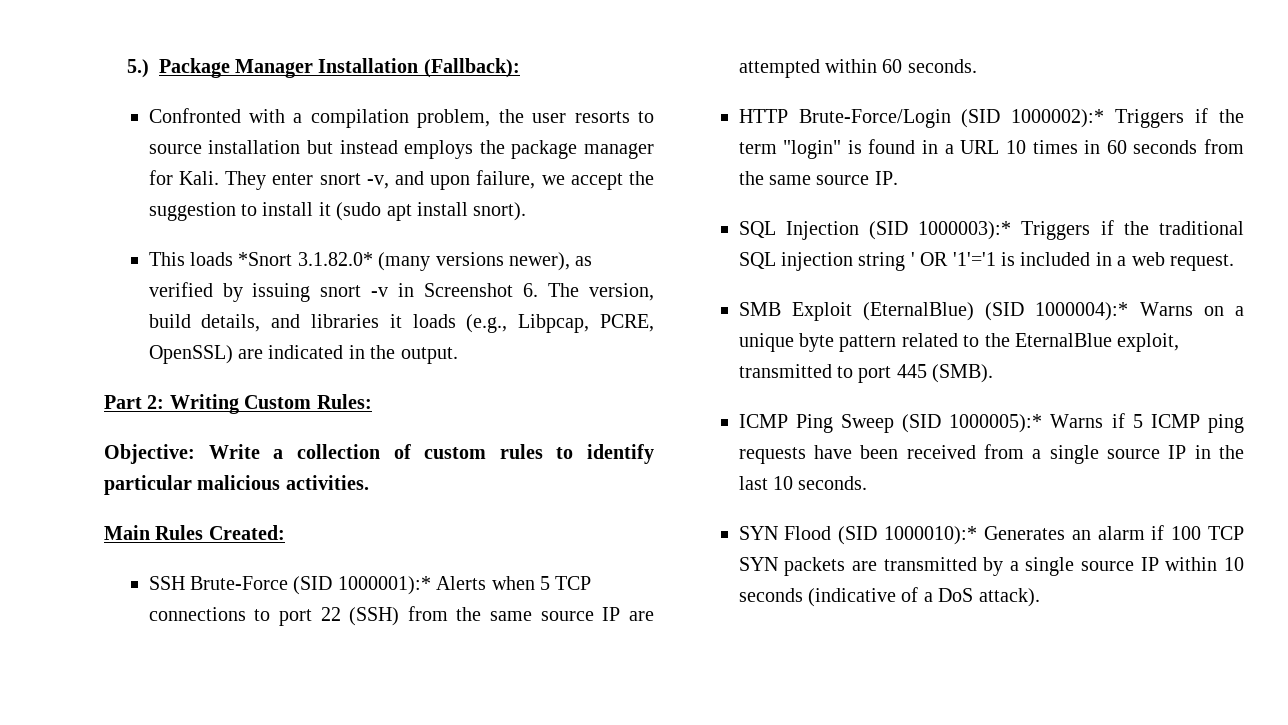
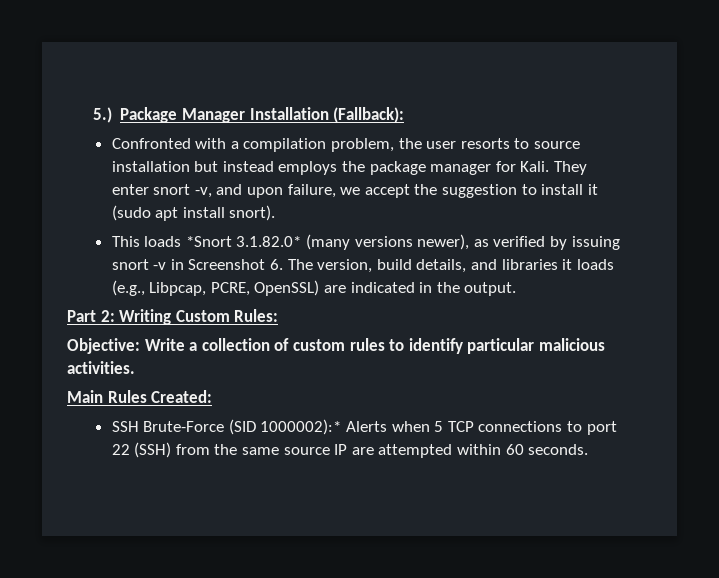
- SSH Brute-Force (SID 1000001):* Alerts when 5 TCP connections to port 22 (SSH) from the same source IP are attempted within 60 seconds.
+ SSH Brute-Force (SID 1000002):* Alerts when 5 TCP connections to port 22 (SSH) from the same source IP are attempted within 60 seconds.
- HTTP Brute-Force/Login (SID 1000002):* Triggers if the term "login" is found in a URL 10 times in 60 seconds from the same source IP.
- SQL Injection (SID 1000003):* Triggers if the traditional SQL injection string ' OR '1'='1 is included in a web request.
- SMB Exploit (EternalBlue) (SID 1000004):* Warns on a unique byte pattern related to the EternalBlue exploit, transmitted to port 445 (SMB).
- ICMP Ping Sweep (SID 1000005):* Warns if 5 ICMP ping requests have been received from a single source IP in the last 10 seconds.
- SYN Flood (SID 1000010):* Generates an alarm if 100 TCP SYN packets are transmitted by a single source IP within 10 seconds (indicative of a DoS attack).

